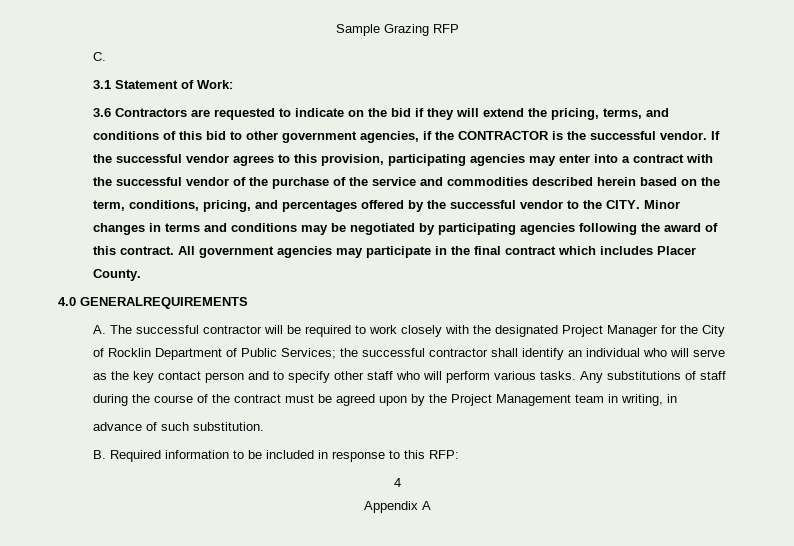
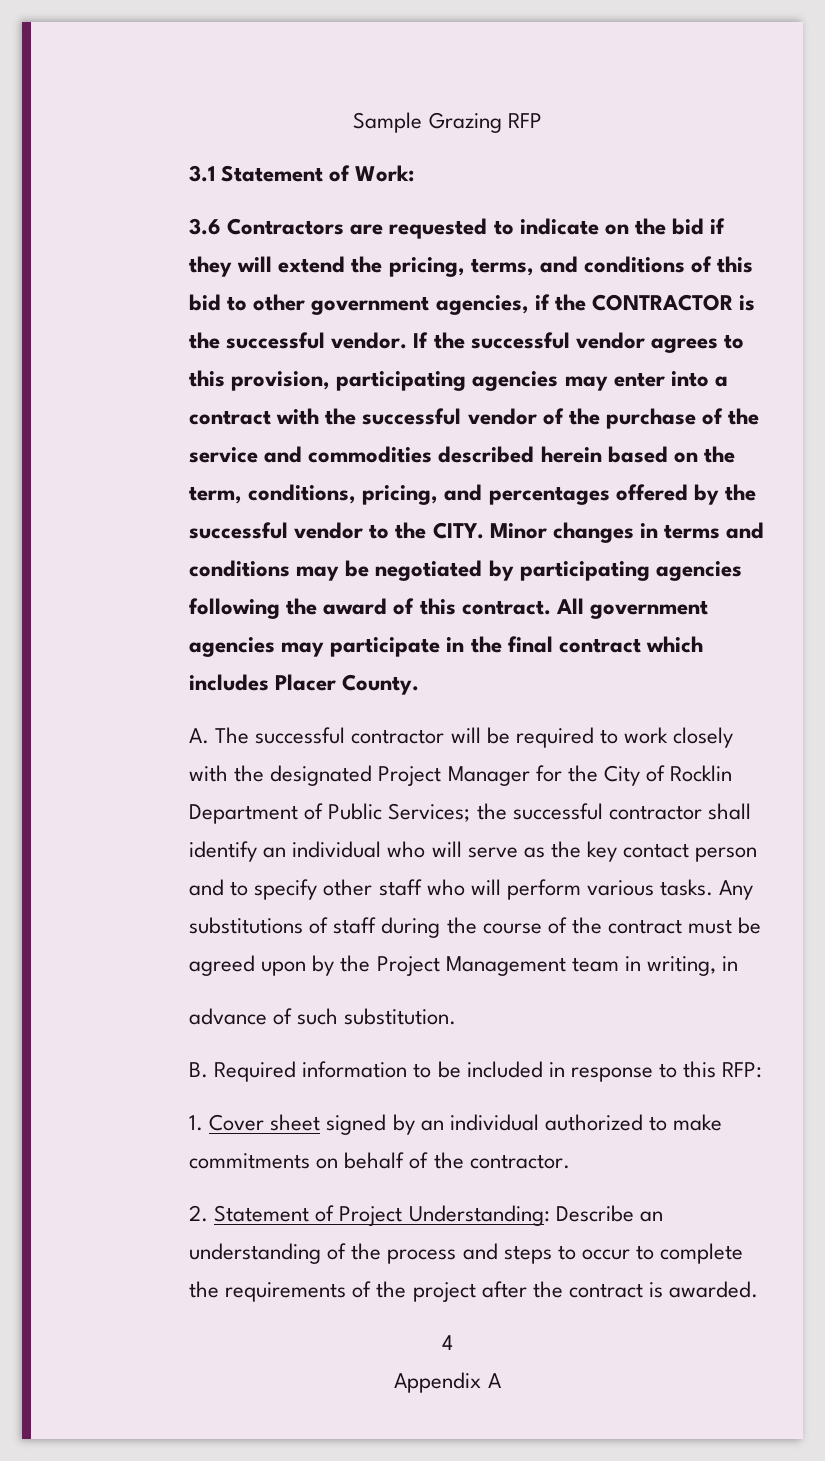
- C.
- 4.0 GENERALREQUIREMENTS
+ 1. Cover sheet signed by an individual authorized to make commitments on behalf of the contractor.
+ 2. Statement of Project Understanding: Describe an understanding of the process and steps to occur to complete the requirements of the project after the contract is awarded.

